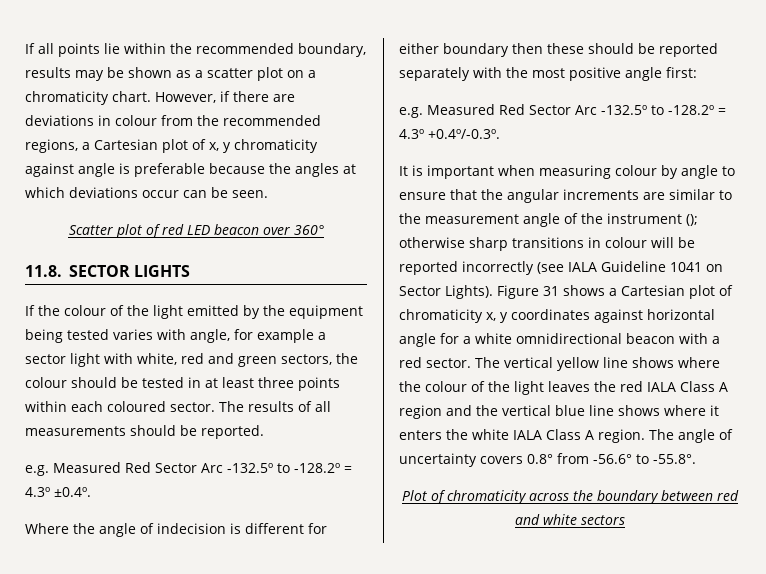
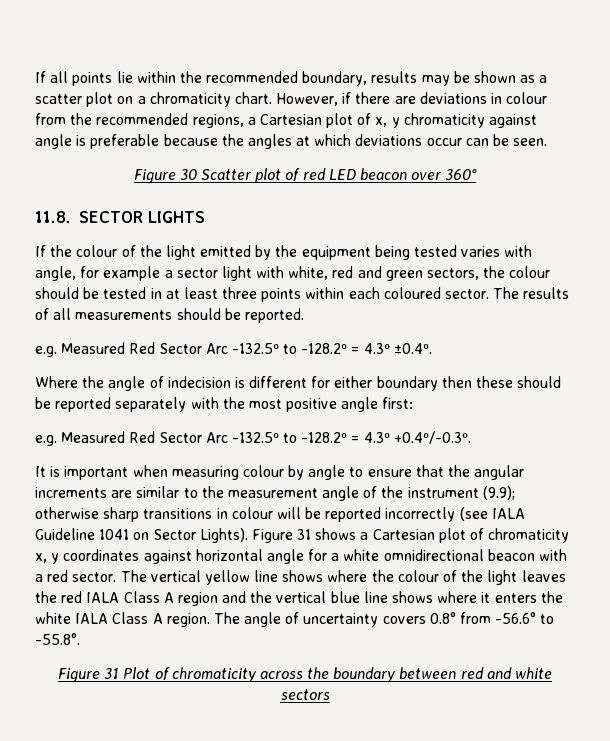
- Scatter plot of red LED beacon over 360°
+ Figure 30 Scatter plot of red LED beacon over 360°
- It is important when measuring colour by angle to ensure that the angular increments are similar to the measurement angle of the instrument (); otherwise sharp transitions in colour will be reported incorrectly (see IALA Guideline 1041 on Sector Lights).
+ It is important when measuring colour by angle to ensure that the angular increments are similar to the measurement angle of the instrument (9.9); otherwise sharp transitions in colour will be reported incorrectly (see IALA Guideline 1041 on Sector Lights).
- Plot of chromaticity across the boundary between red and white sectors
+ Figure 31 Plot of chromaticity across the boundary between red and white sectors

